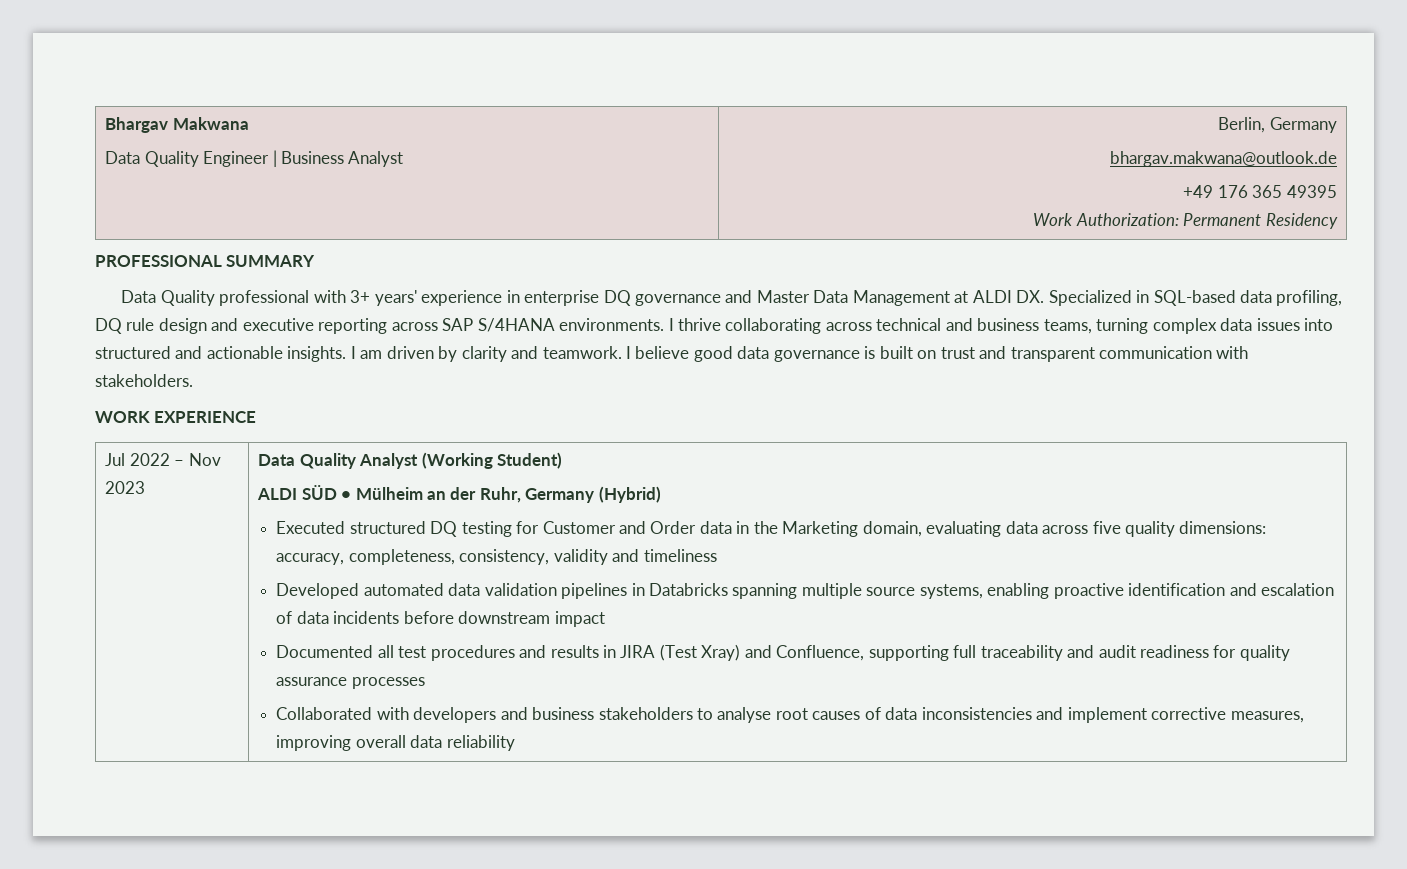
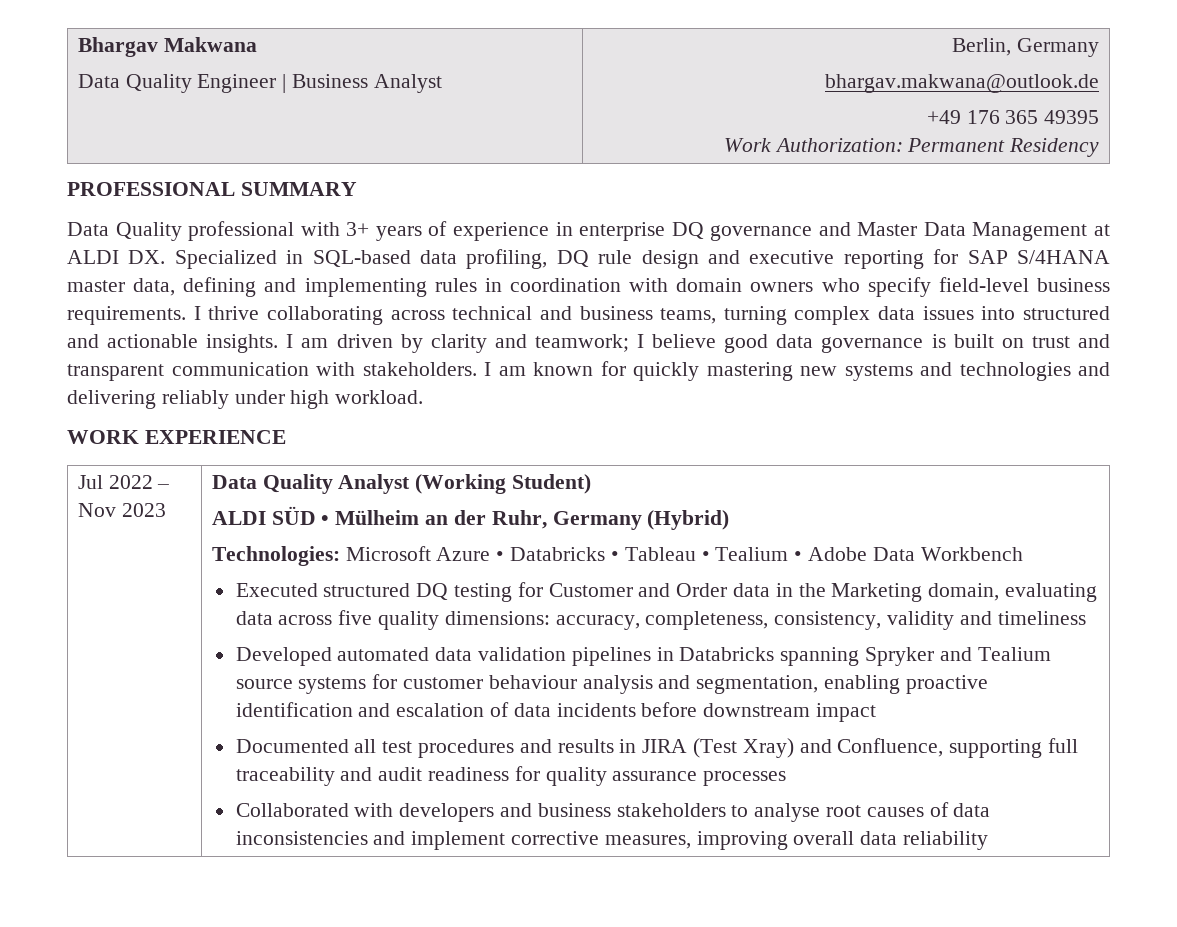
- Data Quality professional with 3+ years' experience in enterprise DQ governance and Master Data Management at ALDI DX. Specialized in SQL-based data profiling, DQ rule design and executive reporting across SAP S/4HANA environments.
+ Data Quality professional with 3+ years of experience in enterprise DQ governance and Master Data Management at ALDI DX. Specialized in SQL-based data profiling, DQ rule design and executive reporting for SAP S/4HANA master data, defining and implementing rules in coordination with domain owners who specify field-level business requirements.
- I am driven by clarity and teamwork. I believe good data governance is built on trust and transparent communication with stakeholders.
+ I am driven by clarity and teamwork; I believe good data governance is built on trust and transparent communication with stakeholders. I am known for quickly mastering new systems and technologies and delivering reliably under high workload.
+ Technologies: Microsoft Azure • Databricks • Tableau • Tealium • Adobe Data Workbench
- Developed automated data validation pipelines in Databricks spanning multiple source systems, enabling proactive identification and escalation of data incidents before downstream impact
+ Developed automated data validation pipelines in Databricks spanning Spryker and Tealium source systems for customer behaviour analysis and segmentation, enabling proactive identification and escalation of data incidents before downstream impact

